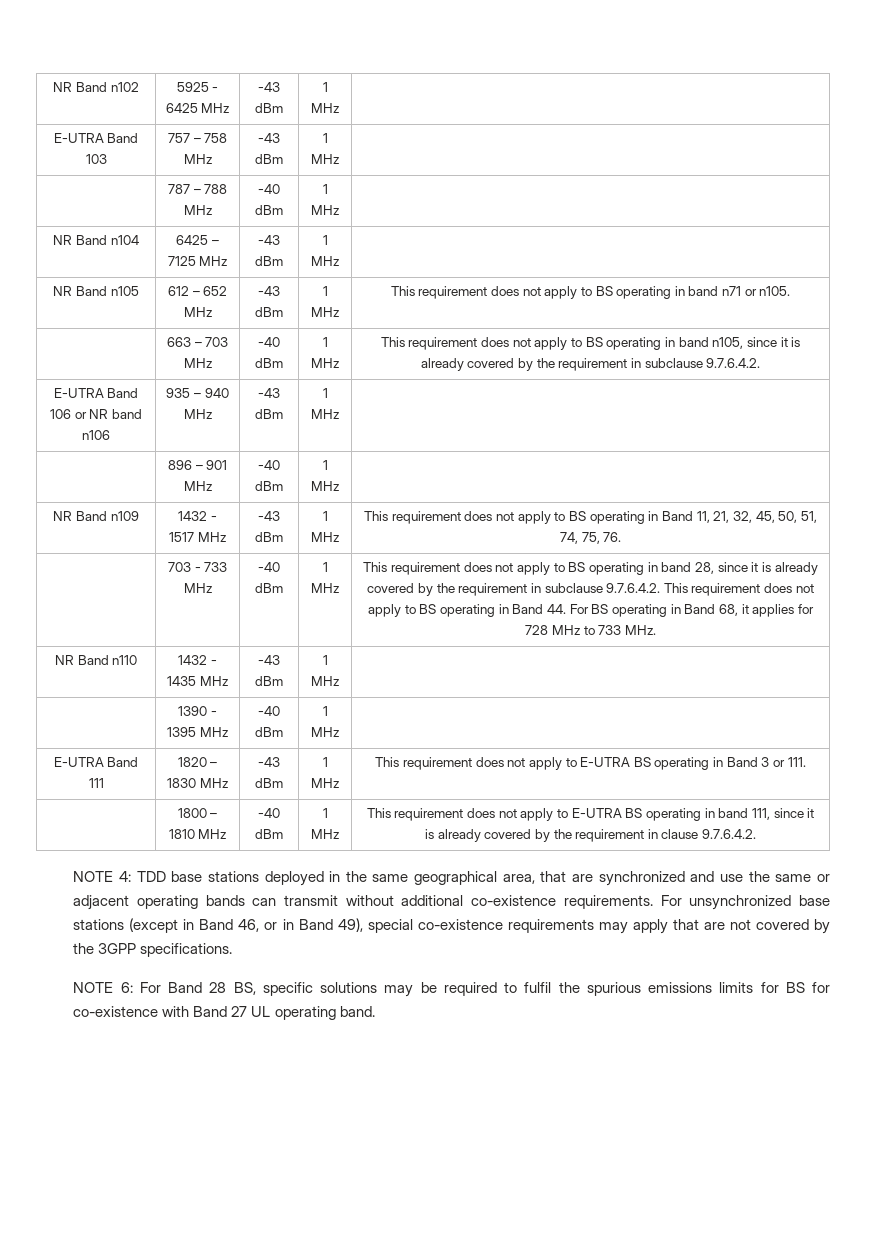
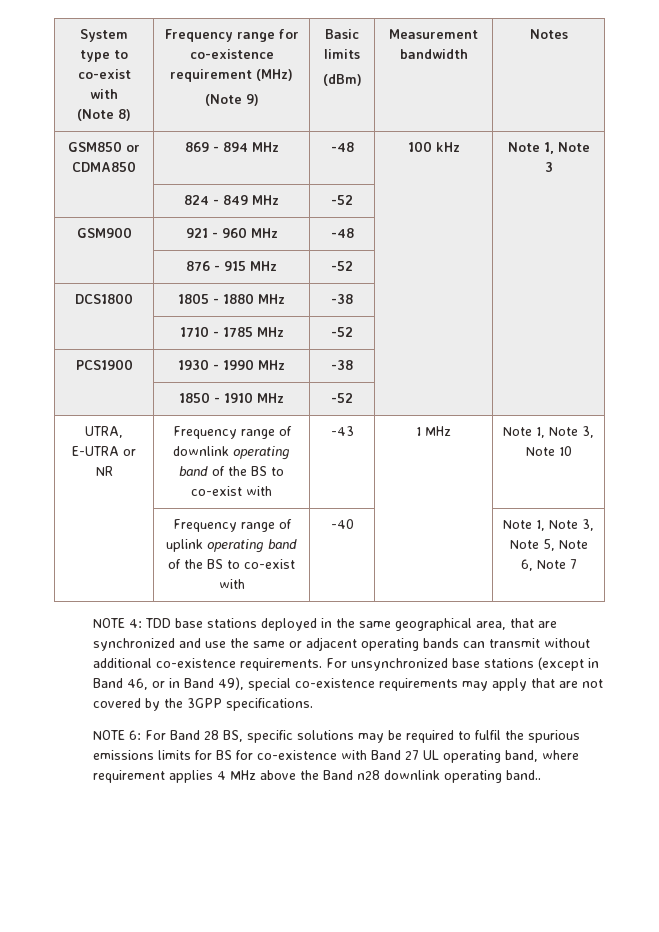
- NR Band n102 | 5925 - 6425 MHz | -43 dBm | 1 MHz |
- E-UTRA Band 103 | 757 – 758 MHz | -43 dBm | 1 MHz |
- | 787 – 788 MHz | -40 dBm | 1 MHz |
- NR Band n104 | 6425 – 7125 MHz | -43 dBm | 1 MHz |
- NR Band n105 | 612 – 652 MHz | -43 dBm | 1 MHz | This requirement does not apply to BS operating in band n71 or n105.
- | 663 – 703 MHz | -40 dBm | 1 MHz | This requirement does not apply to BS operating in band n105, since it is already covered by the requirement in subclause 9.7.6.4.2.
- E-UTRA Band 106 or NR band n106 | 935 – 940 MHz | -43 dBm | 1 MHz |
- | 896 – 901 MHz | -40 dBm | 1 MHz |
- NR Band n109 | 1432 - 1517 MHz | -43 dBm | 1 MHz | This requirement does not apply to BS operating in Band 11, 21, 32, 45, 50, 51, 74, 75, 76.
- | 703 - 733 MHz | -40 dBm | 1 MHz | This requirement does not apply to BS operating in band 28, since it is already covered by the requirement in subclause 9.7.6.4.2. This requirement does not apply to BS operating in Band 44. For BS operating in Band 68, it applies for 728 MHz to 733 MHz.
- NR Band n110 | 1432 - 1435 MHz | -43 dBm | 1 MHz |
- | 1390 - 1395 MHz | -40 dBm | 1 MHz |
- E-UTRA Band 111 | 1820 – 1830 MHz | -43 dBm | 1 MHz | This requirement does not apply to E-UTRA BS operating in Band 3 or 111.
- | 1800 – 1810 MHz | -40 dBm | 1 MHz | This requirement does not apply to E-UTRA BS operating in band 111, since it is already covered by the requirement in clause 9.7.6.4.2.
+ System type to co-exist with
+ (Note 8) | Frequency range for co-existence requirement (MHz)
+ (Note 9) | Basic limits
+ (dBm) | Measurement bandwidth | Notes
+ GSM850 or CDMA850 | 869 - 894 MHz | -48 | 100 kHz | Note 1, Note 3
+ | 824 - 849 MHz | -52 | |
+ GSM900 | 921 - 960 MHz | -48 | |
+ | 876 - 915 MHz | -52 | |
+ DCS1800 | 1805 - 1880 MHz | -38 | |
+ | 1710 - 1785 MHz | -52 | |
+ PCS1900 | 1930 - 1990 MHz | -38 | |
+ | 1850 - 1910 MHz | -52 | |
+ UTRA, E-UTRA or NR | Frequency range of downlink operating band of the BS to co-exist with | -43 | 1 MHz | Note 1, Note 3, Note 10
+ | Frequency range of uplink operating band of the BS to co-exist with | -40 | | Note 1, Note 3, Note 5, Note 6, Note 7
- NOTE 6: For Band 28 BS, specific solutions may be required to fulfil the spurious emissions limits for BS for co-existence with Band 27 UL operating band.
+ NOTE 6: For Band 28 BS, specific solutions may be required to fulfil the spurious emissions limits for BS for co-existence with Band 27 UL operating band, where requirement applies 4 MHz above the Band n28 downlink operating band..

